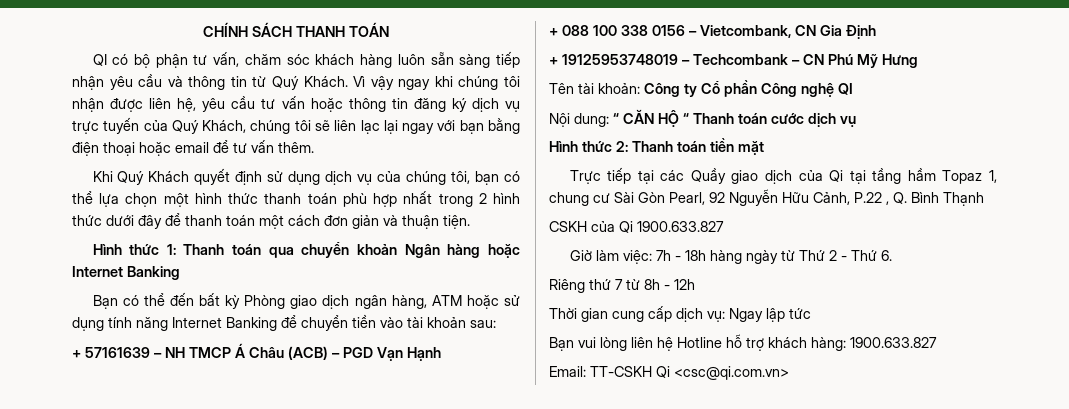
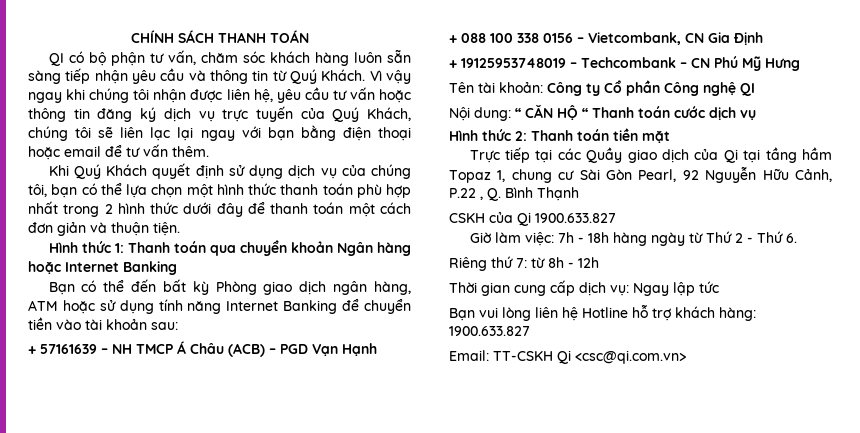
- Riêng thứ 7 từ 8h - 12h
+ Riêng thứ 7: từ 8h - 12h

